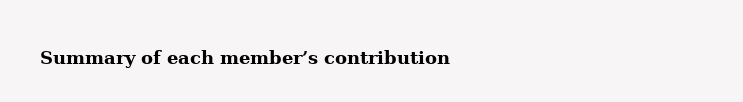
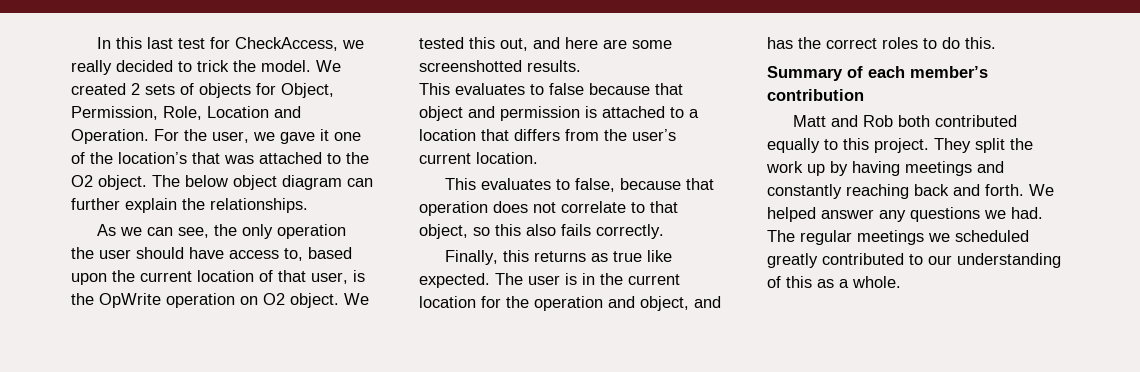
+ In this last test for CheckAccess, we really decided to trick the model. We created 2 sets of objects for Object, Permission, Role, Location and Operation. For the user, we gave it one of the location’s that was attached to the O2 object. The below object diagram can further explain the relationships.
+ As we can see, the only operation the user should have access to, based upon the current location of that user, is the OpWrite operation on O2 object. We tested this out, and here are some screenshotted results.
+ This evaluates to false because that object and permission is attached to a location that differs from the user’s current location.
+ This evaluates to false, because that operation does not correlate to that object, so this also fails correctly.
+ Finally, this returns as true like expected. The user is in the current location for the operation and object, and has the correct roles to do this.
+ Matt and Rob both contributed equally to this project. They split the work up by having meetings and constantly reaching back and forth. We helped answer any questions we had. The regular meetings we scheduled greatly contributed to our understanding of this as a whole.

